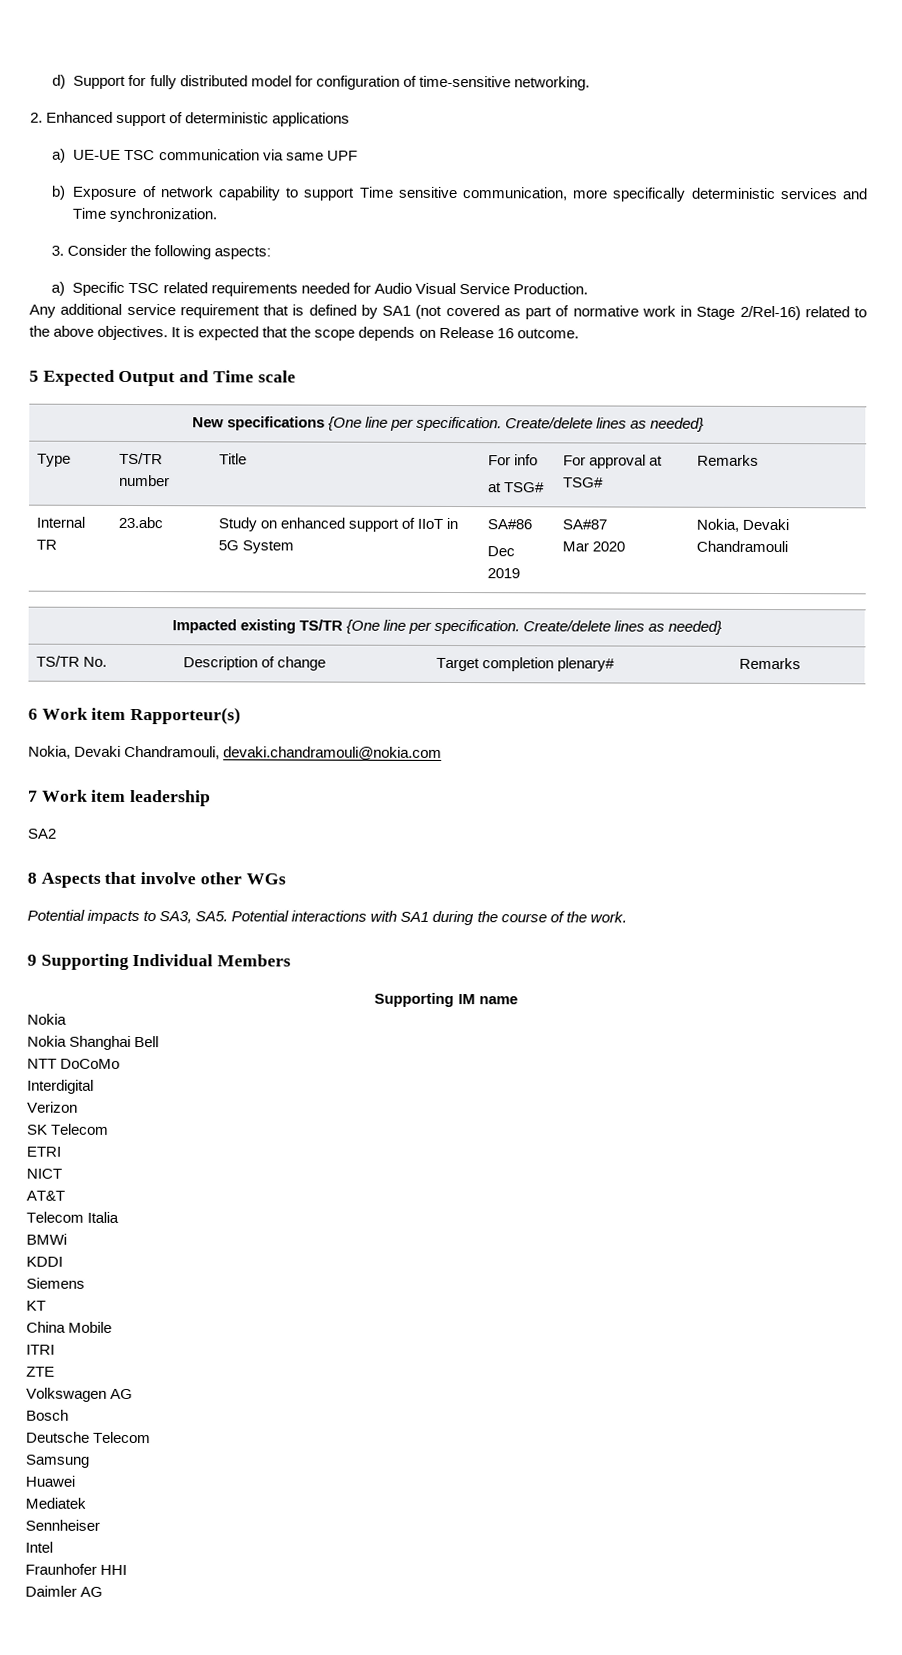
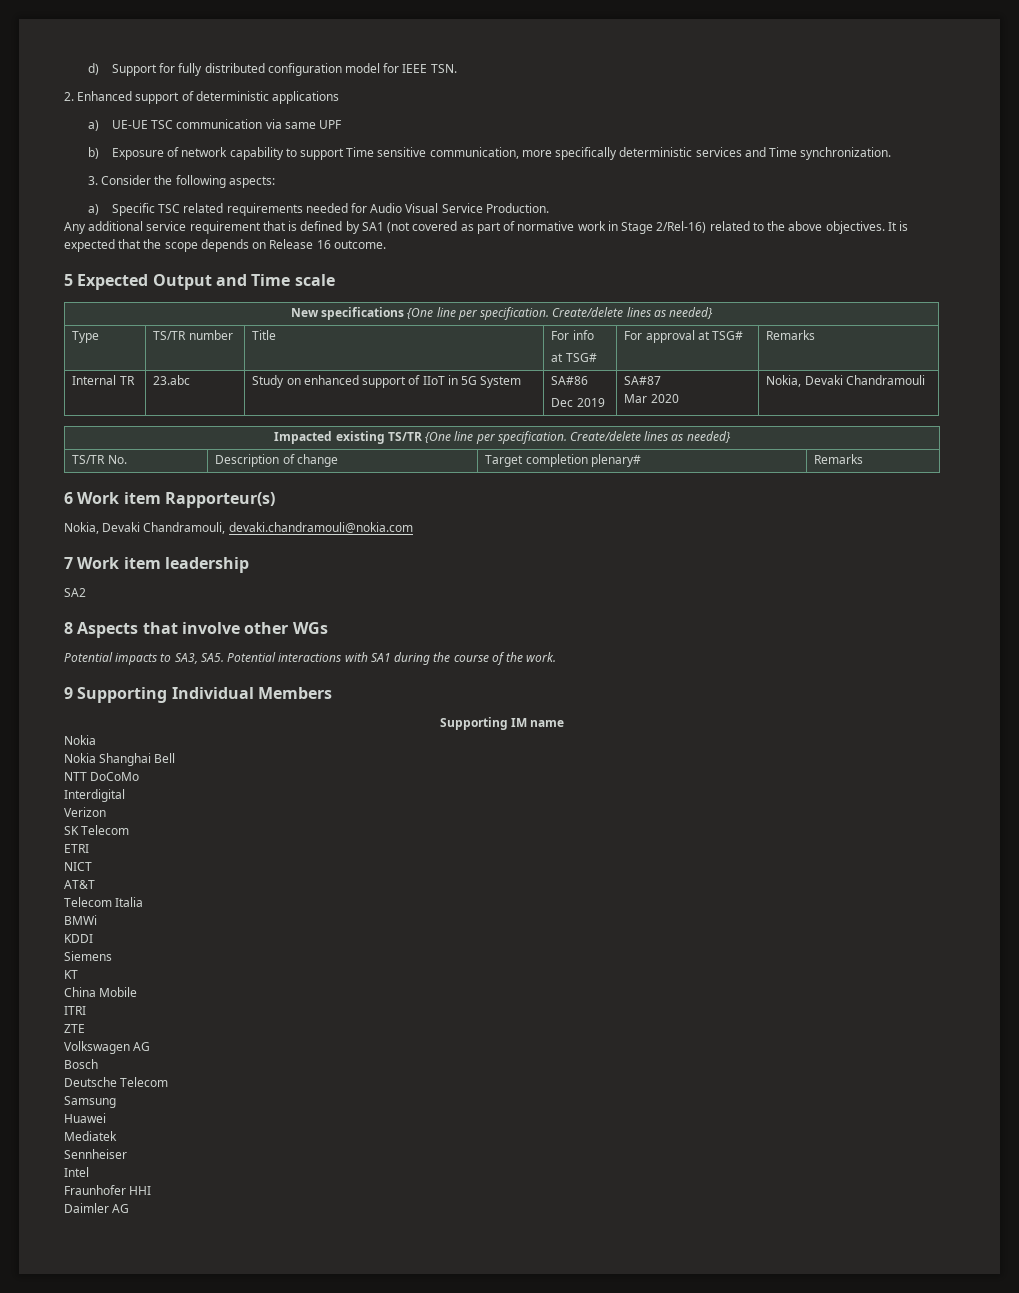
- d) Support for fully distributed model for configuration of time-sensitive networking.
+ d) Support for fully distributed configuration model for IEEE TSN.

